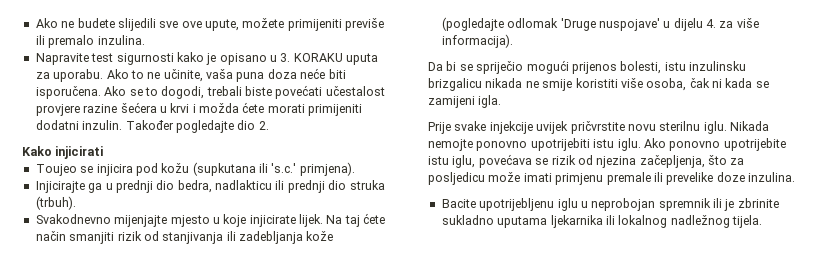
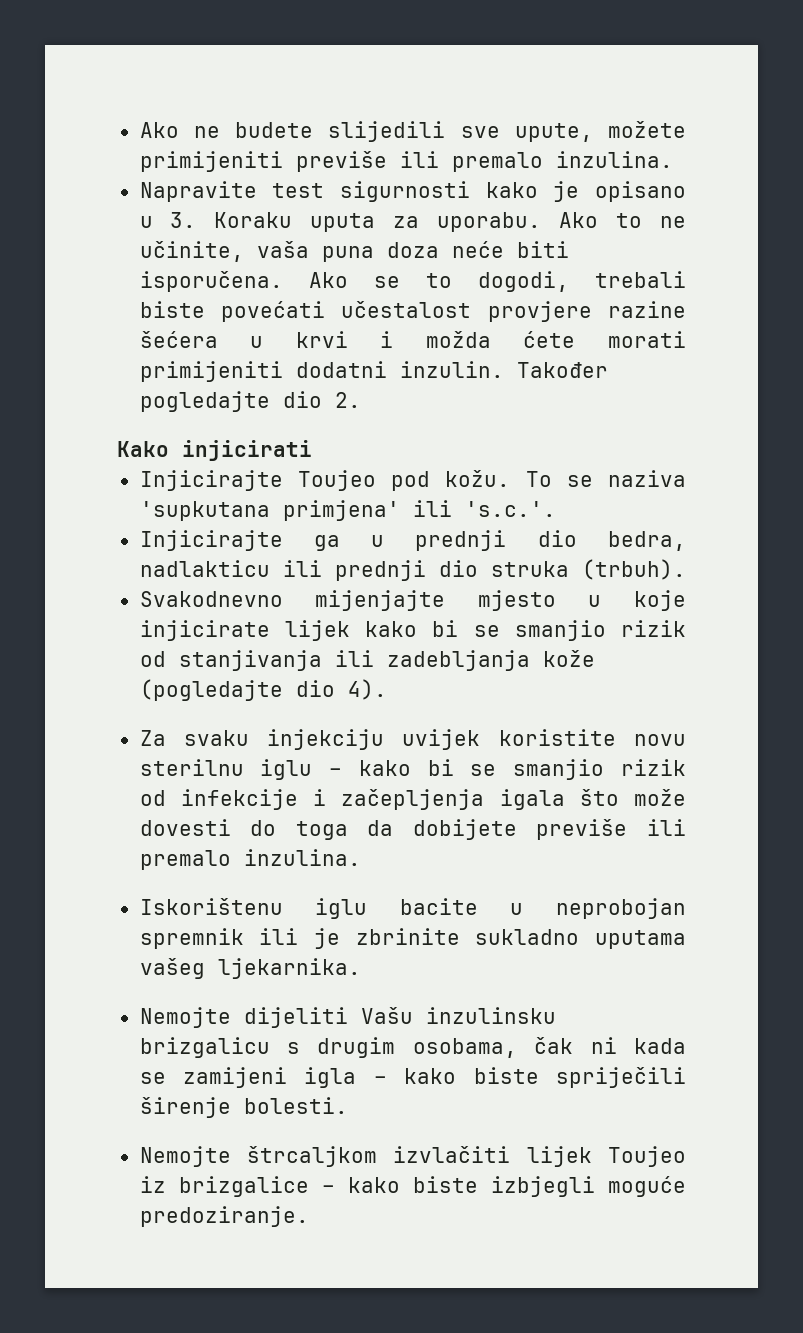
- Ako ne budete slijedili sve ove upute, možete primijeniti previše ili premalo inzulina.
+ Ako ne budete slijedili sve upute, možete primijeniti previše ili premalo inzulina.
- Napravite test sigurnosti kako je opisano u 3. KORAKU uputa za uporabu.
+ Napravite test sigurnosti kako je opisano u 3. Koraku uputa za uporabu.
- Toujeo se injicira pod kožu (supkutana ili 's.c.' primjena).
+ Injicirajte Toujeo pod kožu. To se naziva 'supkutana primjena' ili 's.c.'.
- Svakodnevno mijenjajte mjesto u koje injicirate lijek. Na taj ćete način smanjiti rizik od stanjivanja ili zadebljanja kože (pogledajte odlomak 'Druge nuspojave' u dijelu 4. za više informacija).
- Da bi se spriječio mogući prijenos bolesti, istu inzulinsku brizgalicu nikada ne smije koristiti više osoba, čak ni kada se zamijeni igla.
- Prije svake injekcije uvijek pričvrstite novu sterilnu iglu. Nikada nemojte ponovno upotrijebiti istu iglu. Ako ponovno upotrijebite istu iglu, povećava se rizik od njezina začepljenja, što za posljedicu može imati primjenu premale ili prevelike doze inzulina.
- Bacite upotrijebljenu iglu u neprobojan spremnik ili je zbrinite sukladno uputama ljekarnika ili lokalnog nadležnog tijela.
+ Svakodnevno mijenjajte mjesto u koje injicirate lijek kako bi se smanjio rizik od stanjivanja ili zadebljanja kože (pogledajte dio 4).
+ Za svaku injekciju uvijek koristite novu sterilnu iglu – kako bi se smanjio rizik od infekcije i začepljenja igala što može dovesti do toga da dobijete previše ili premalo inzulina.
+ Iskorištenu iglu bacite u neprobojan spremnik ili je zbrinite sukladno uputama vašeg ljekarnika.
+ Nemojte dijeliti Vašu inzulinsku brizgalicu s drugim osobama, čak ni kada se zamijeni igla – kako biste spriječili širenje bolesti.
+ Nemojte štrcaljkom izvlačiti lijek Toujeo iz brizgalice – kako biste izbjegli moguće predoziranje.

